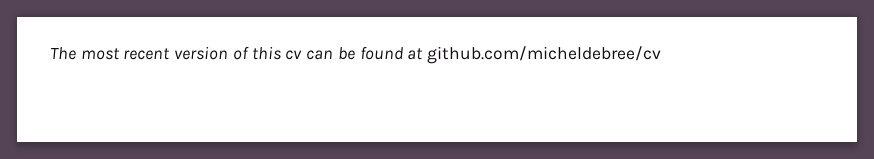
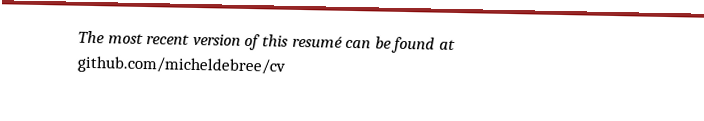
- The most recent version of this cv can be found at github.com/micheldebree/cv
+ The most recent version of this resumé can be found at github.com/micheldebree/cv

